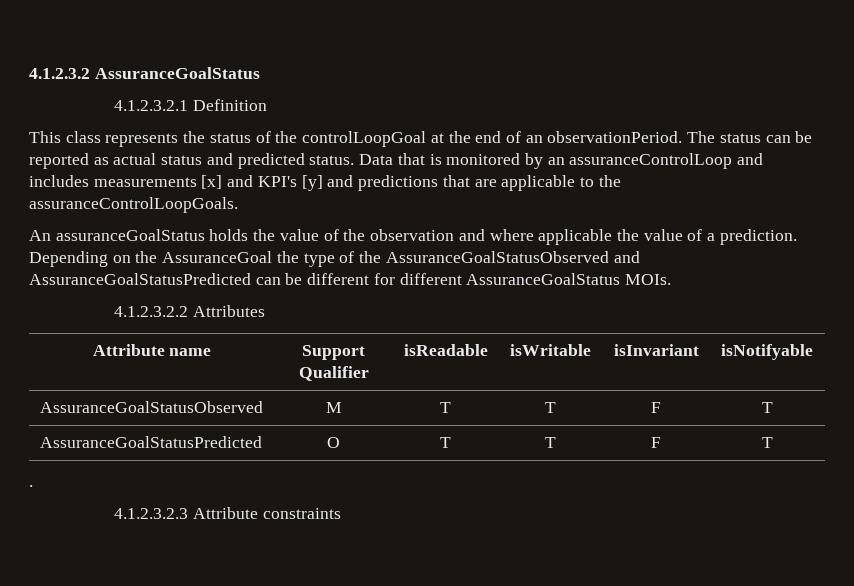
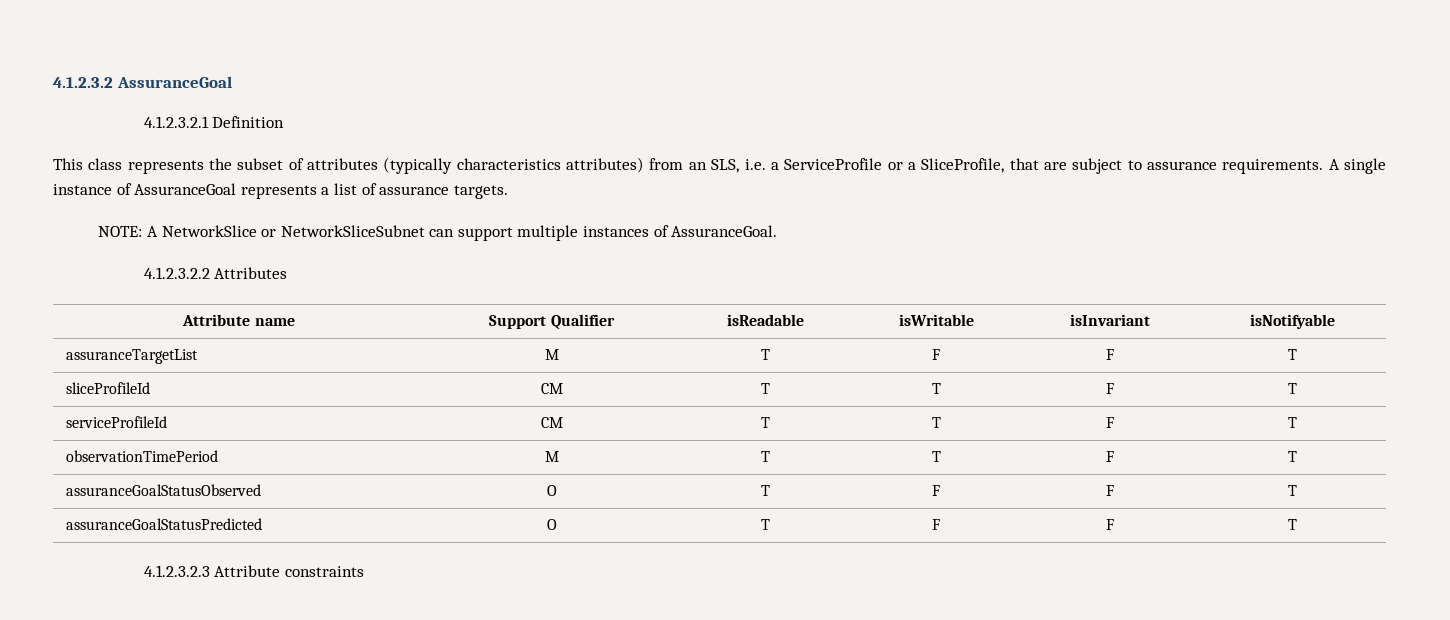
- 4.1.2.3.2 AssuranceGoalStatus
+ 4.1.2.3.2 AssuranceGoal
- This class represents the status of the controlLoopGoal at the end of an observationPeriod. The status can be reported as actual status and predicted status. Data that is monitored by an assuranceControlLoop and includes measurements [x] and KPI's [y] and predictions that are applicable to the assuranceControlLoopGoals.
- An assuranceGoalStatus holds the value of the observation and where applicable the value of a prediction. Depending on the AssuranceGoal the type of the AssuranceGoalStatusObserved and AssuranceGoalStatusPredicted can be different for different AssuranceGoalStatus MOIs.
+ This class represents the subset of attributes (typically characteristics attributes) from an SLS, i.e. a ServiceProfile or a SliceProfile, that are subject to assurance requirements. A single instance of AssuranceGoal represents a list of assurance targets.
+ NOTE: A NetworkSlice or NetworkSliceSubnet can support multiple instances of AssuranceGoal.
- AssuranceGoalStatusObserved | M | T | T | F | T
+ assuranceTargetList | M | T | F | F | T
+ sliceProfileId | CM | T | T | F | T
+ serviceProfileId | CM | T | T | F | T
+ observationTimePeriod | M | T | T | F | T
- AssuranceGoalStatusPredicted | O | T | T | F | T
- .
+ assuranceGoalStatusObserved | O | T | F | F | T
+ assuranceGoalStatusPredicted | O | T | F | F | T

